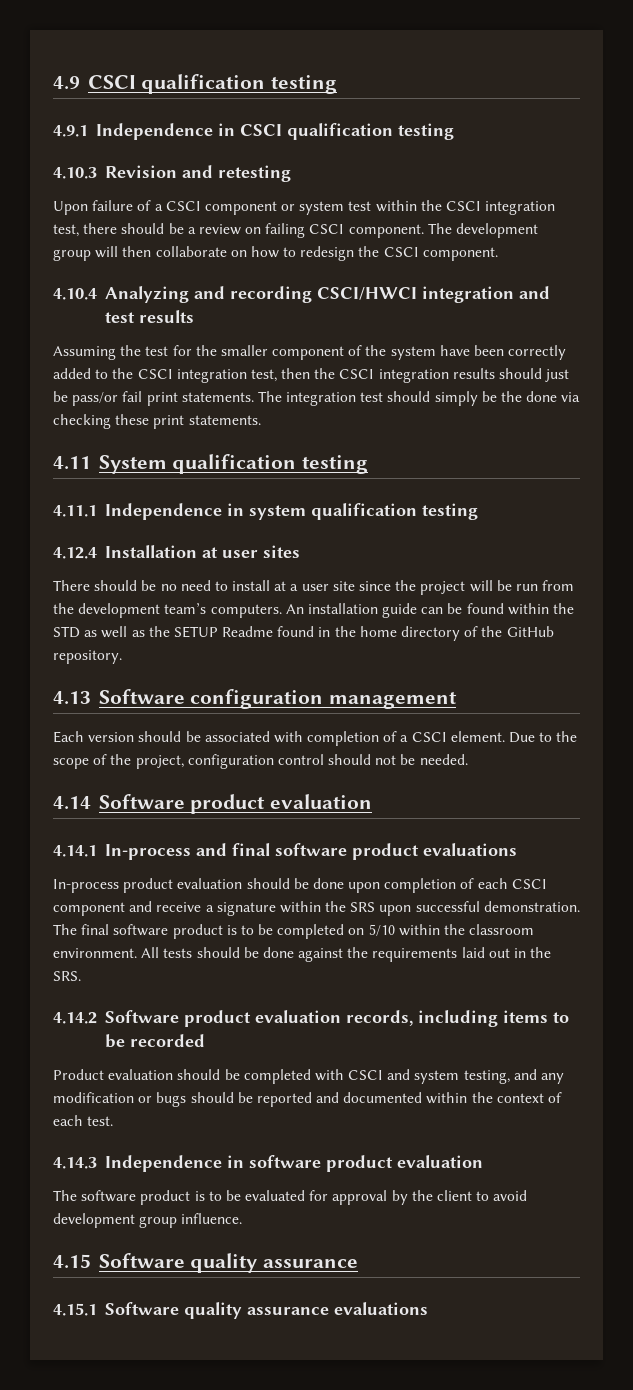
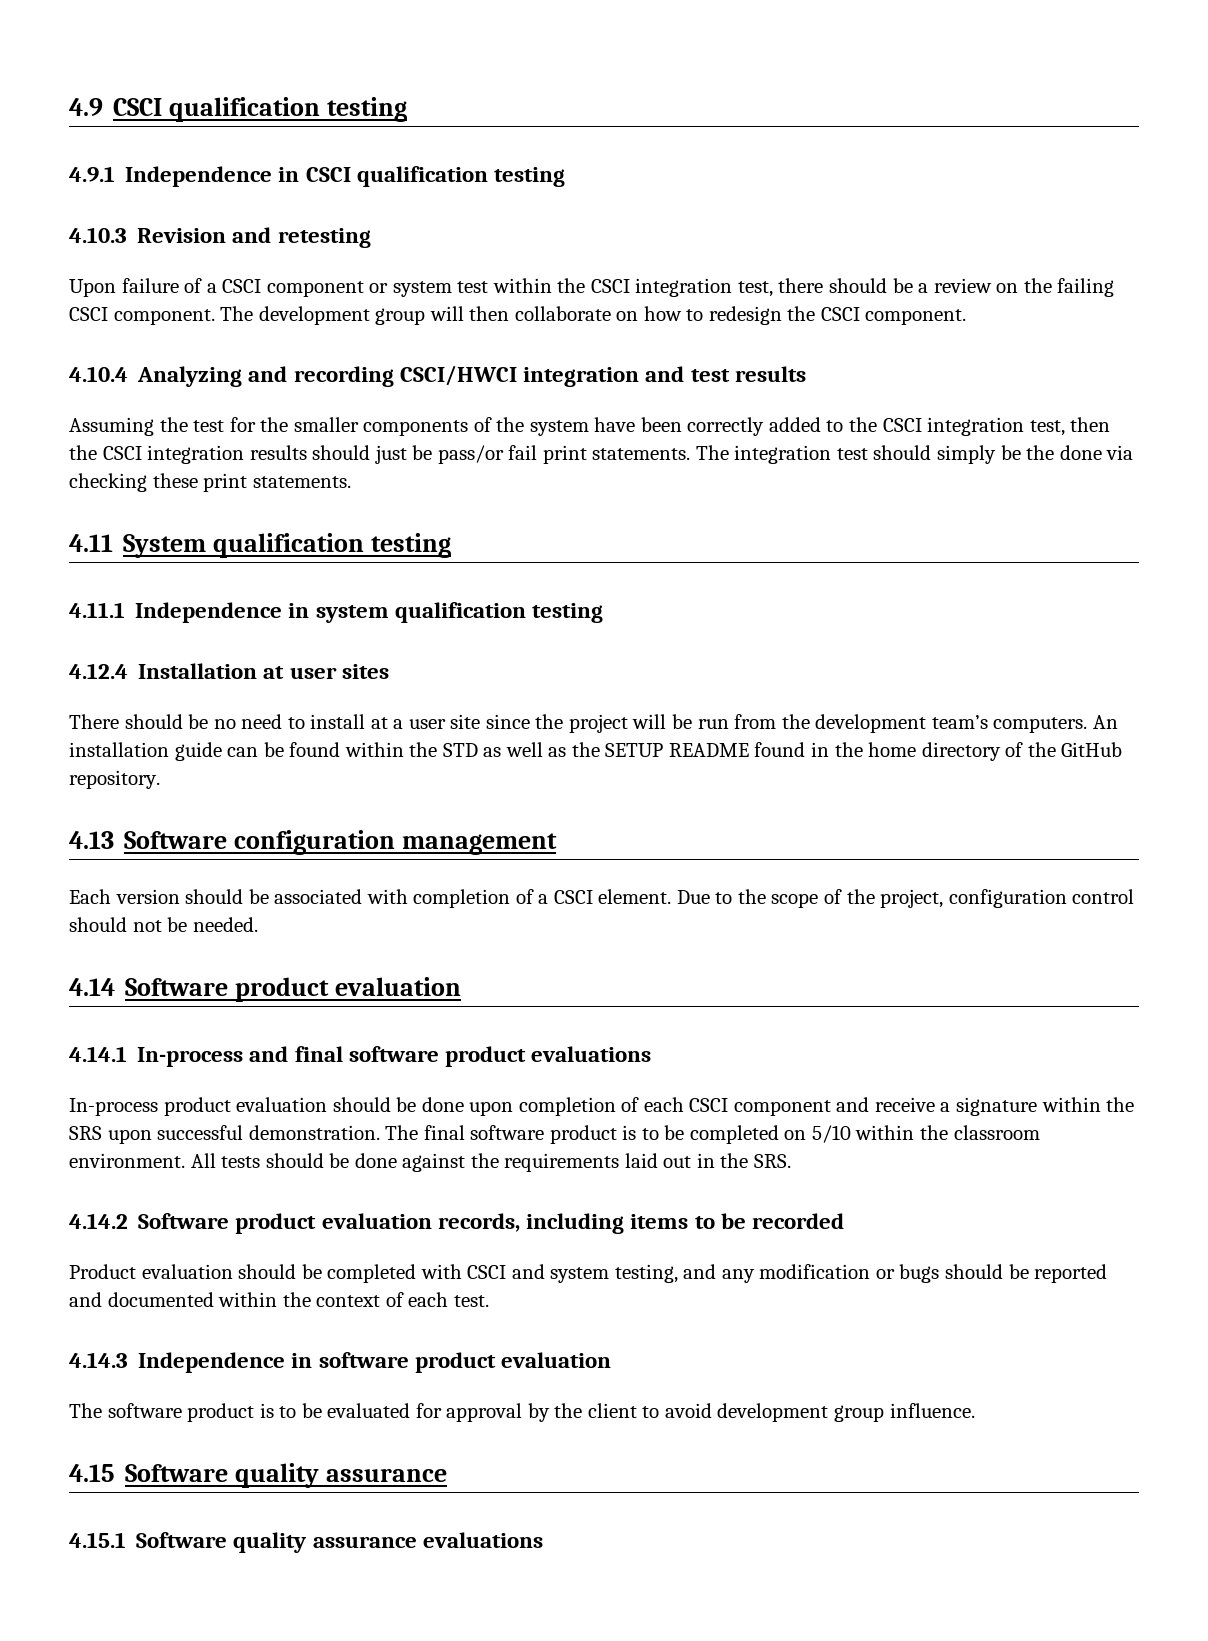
- Upon failure of a CSCI component or system test within the CSCI integration test, there should be a review on failing CSCI component.
+ Upon failure of a CSCI component or system test within the CSCI integration test, there should be a review on the failing CSCI component.
- Assuming the test for the smaller component of the system have been correctly added to the CSCI integration test, then the CSCI integration results should just be pass/or fail print statements.
+ Assuming the test for the smaller components of the system have been correctly added to the CSCI integration test, then the CSCI integration results should just be pass/or fail print statements.
- An installation guide can be found within the STD as well as the SETUP Readme found in the home directory of the GitHub repository.
+ An installation guide can be found within the STD as well as the SETUP README found in the home directory of the GitHub repository.

